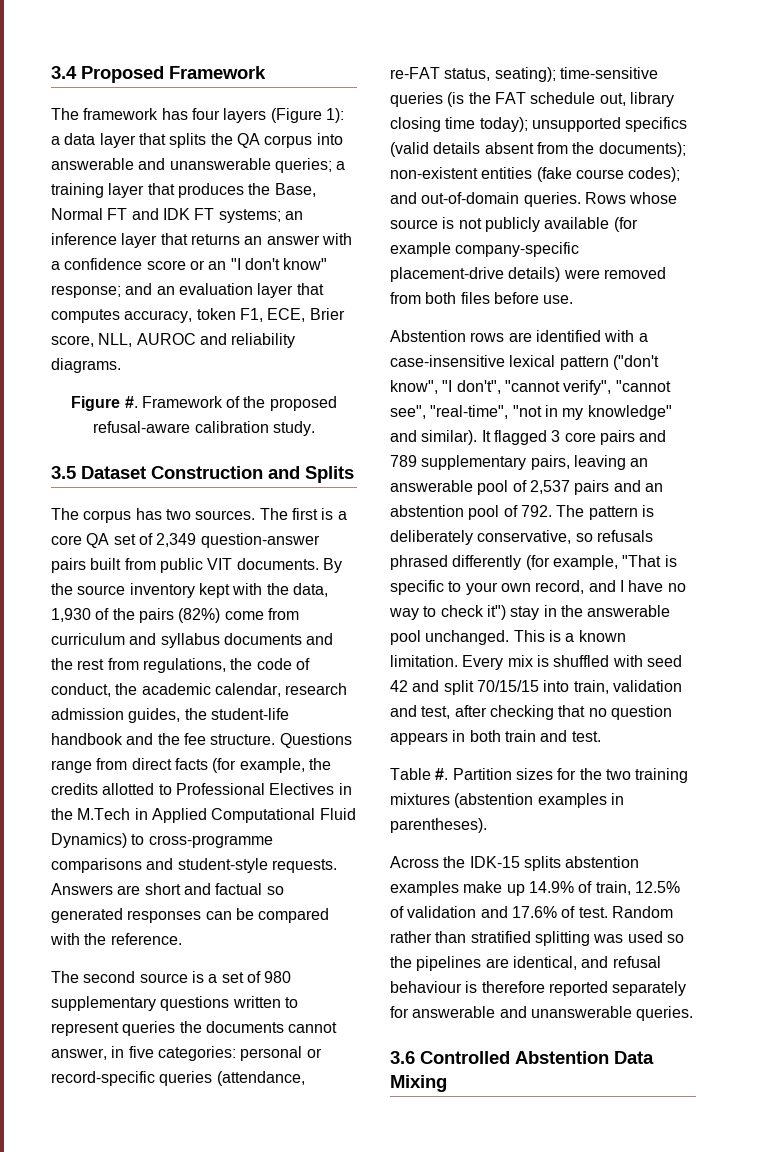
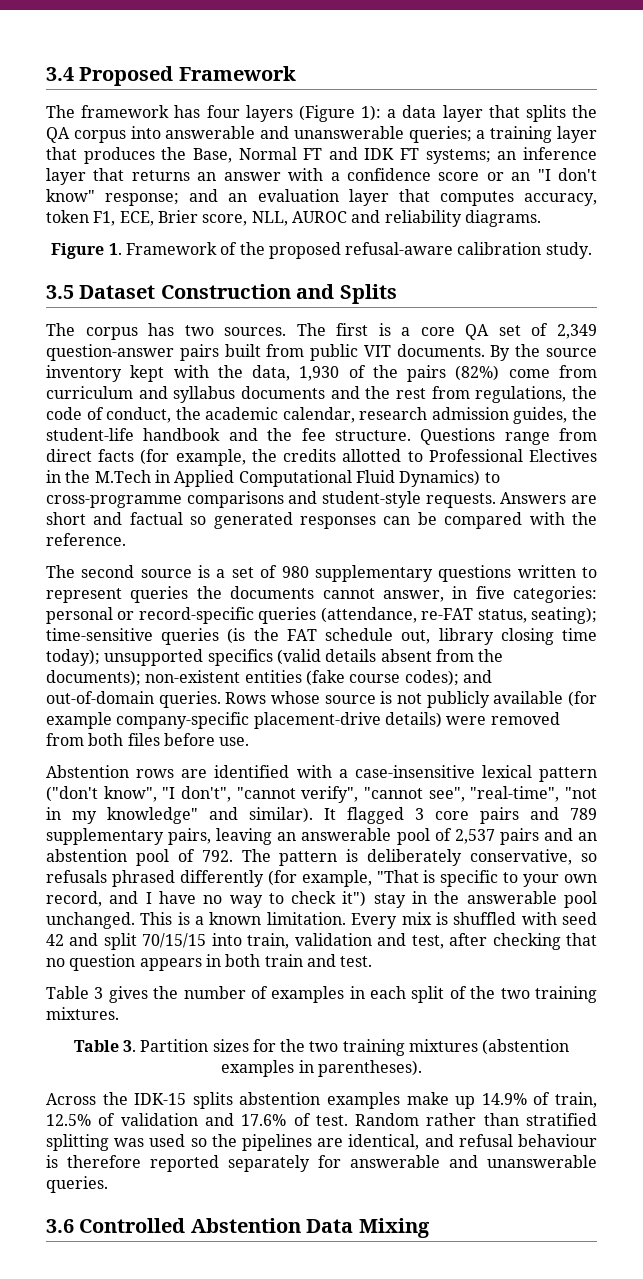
- Figure #. Framework of the proposed refusal-aware calibration study.
+ Figure 1. Framework of the proposed refusal-aware calibration study.
- Table #. Partition sizes for the two training mixtures (abstention examples in parentheses).
+ Table 3 gives the number of examples in each split of the two training mixtures.
+ Table 3. Partition sizes for the two training mixtures (abstention examples in parentheses).

